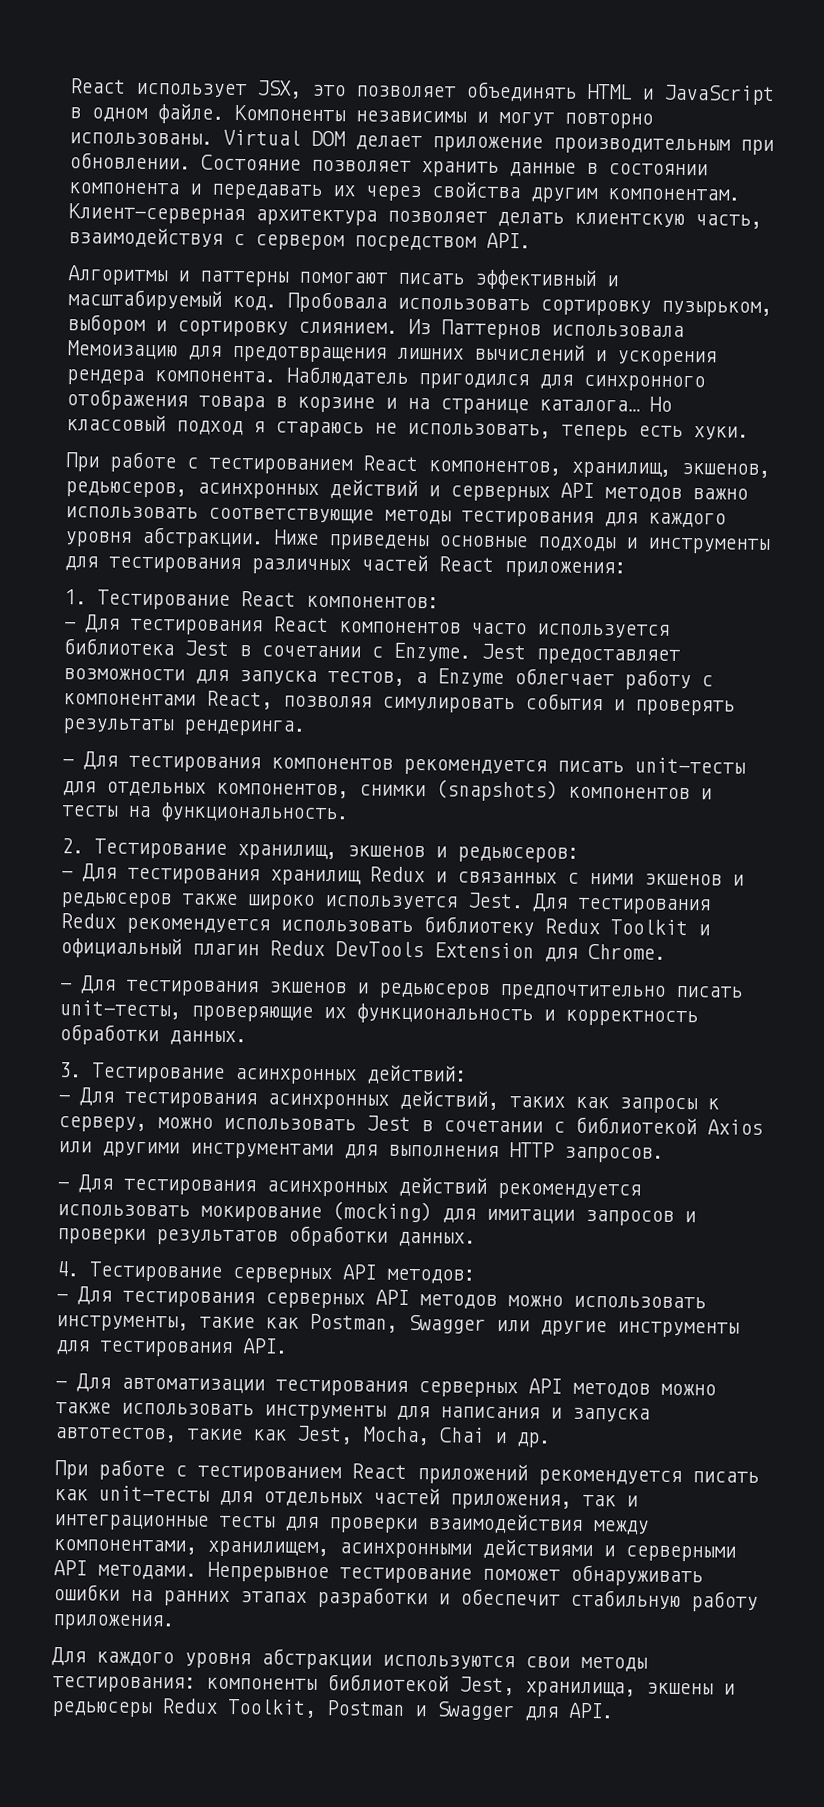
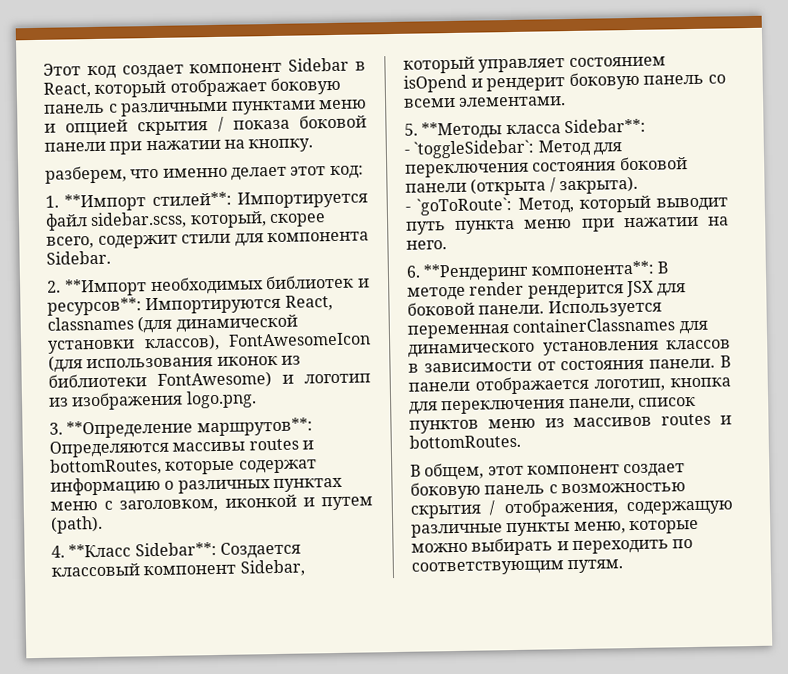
- React использует JSX, это позволяет объединять HTML и JavaScript в одном файле. Компоненты независимы и могут повторно использованы. Virtual DOM делает приложение производительным при обновлении. Состояние позволяет хранить данные в состоянии компонента и передавать их через свойства другим компонентам. Клиент-серверная архитектура позволяет делать клиентскую часть, взаимодействуя с сервером посредством API.
- Алгоритмы и паттерны помогают писать эффективный и масштабируемый код. Пробовала использовать сортировку пузырьком, выбором и сортировку слиянием. Из Паттернов использовала Мемоизацию для предотвращения лишних вычислений и ускорения рендера компонента. Наблюдатель пригодился для синхронного отображения товара в корзине и на странице каталога… Но классовый подход я стараюсь не использовать, теперь есть хуки.
- При работе с тестированием React компонентов, хранилищ, экшенов, редьюсеров, асинхронных действий и серверных API методов важно использовать соответствующие методы тестирования для каждого уровня абстракции. Ниже приведены основные подходы и инструменты для тестирования различных частей React приложения:
- 1. Тестирование React компонентов:
- - Для тестирования React компонентов часто используется библиотека Jest в сочетании с Enzyme. Jest предоставляет возможности для запуска тестов, а Enzyme облегчает работу с компонентами React, позволяя симулировать события и проверять результаты рендеринга.
- - Для тестирования компонентов рекомендуется писать unit-тесты для отдельных компонентов, снимки (snapshots) компонентов и тесты на функциональность.
- 2. Тестирование хранилищ, экшенов и редьюсеров:
- - Для тестирования хранилищ Redux и связанных с ними экшенов и редьюсеров также широко используется Jest. Для тестирования Redux рекомендуется использовать библиотеку Redux Toolkit и официальный плагин Redux DevTools Extension для Chrome.
- - Для тестирования экшенов и редьюсеров предпочтительно писать unit-тесты, проверяющие их функциональность и корректность обработки данных.
- 3. Тестирование асинхронных действий:
- - Для тестирования асинхронных действий, таких как запросы к серверу, можно использовать Jest в сочетании с библиотекой Axios или другими инструментами для выполнения HTTP запросов.
- - Для тестирования асинхронных действий рекомендуется использовать мокирование (mocking) для имитации запросов и проверки результатов обработки данных.
- 4. Тестирование серверных API методов:
- - Для тестирования серверных API методов можно использовать инструменты, такие как Postman, Swagger или другие инструменты для тестирования API.
- - Для автоматизации тестирования серверных API методов можно также использовать инструменты для написания и запуска автотестов, такие как Jest, Mocha, Chai и др.
- При работе с тестированием React приложений рекомендуется писать как unit-тесты для отдельных частей приложения, так и интеграционные тесты для проверки взаимодействия между компонентами, хранилищем, асинхронными действиями и серверными API методами. Непрерывное тестирование поможет обнаруживать ошибки на ранних этапах разработки и обеспечит стабильную работу приложения.
- Для каждого уровня абстракции используются свои методы тестирования: компоненты библиотекой Jest, хранилища, экшены и редьюсеры Redux Toolkit, Postman и Swagger для API.
+ Этот код создает компонент Sidebar в React, который отображает боковую панель с различными пунктами меню и опцией скрытия / показа боковой панели при нажатии на кнопку.
+ разберем, что именно делает этот код:
+ 1. **Импорт стилей**: Импортируется файл sidebar.scss, который, скорее всего, содержит стили для компонента Sidebar.
+ 2. **Импорт необходимых библиотек и ресурсов**: Импортируются React, classnames (для динамической установки классов), FontAwesomeIcon (для использования иконок из библиотеки FontAwesome) и логотип из изображения logo.png.
+ 3. **Определение маршрутов**: Определяются массивы routes и bottomRoutes, которые содержат информацию о различных пунктах меню с заголовком, иконкой и путем (path).
+ 4. **Класс Sidebar**: Создается классовый компонент Sidebar, который управляет состоянием isOpend и рендерит боковую панель со всеми элементами.
+ 5. **Методы класса Sidebar**:
+ - `toggleSidebar`: Метод для переключения состояния боковой панели (открыта / закрыта).
+ - `goToRoute`: Метод, который выводит путь пункта меню при нажатии на него.
+ 6. **Рендеринг компонента**: В методе render рендерится JSX для боковой панели. Используется переменная containerClassnames для динамического установления классов в зависимости от состояния панели. В панели отображается логотип, кнопка для переключения панели, список пунктов меню из массивов routes и bottomRoutes.
+ В общем, этот компонент создает боковую панель с возможностью скрытия / отображения, содержащую различные пункты меню, которые можно выбирать и переходить по соответствующим путям.

